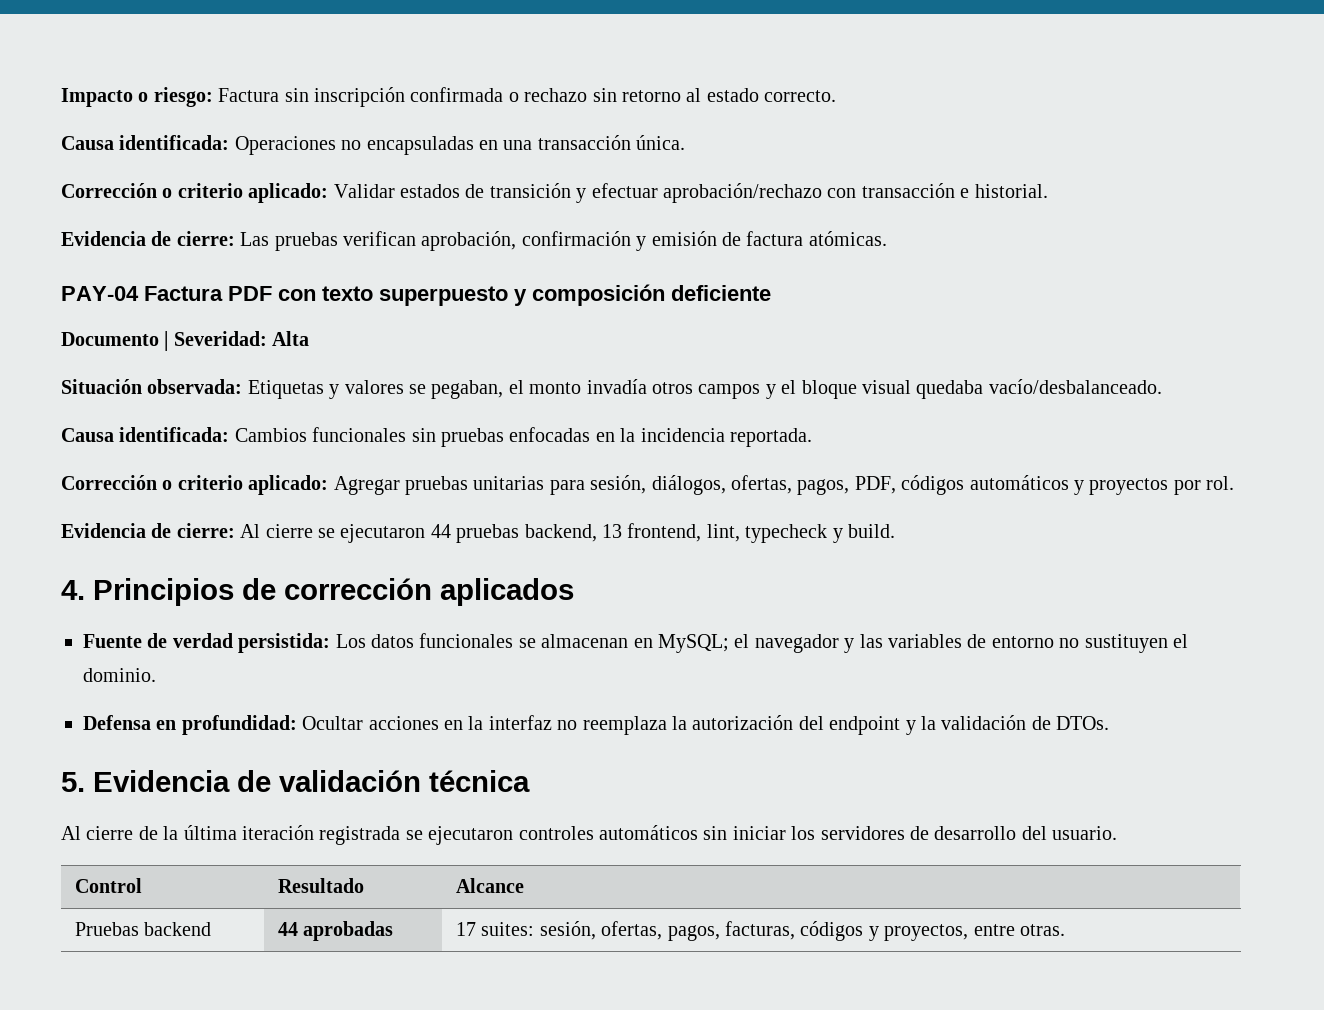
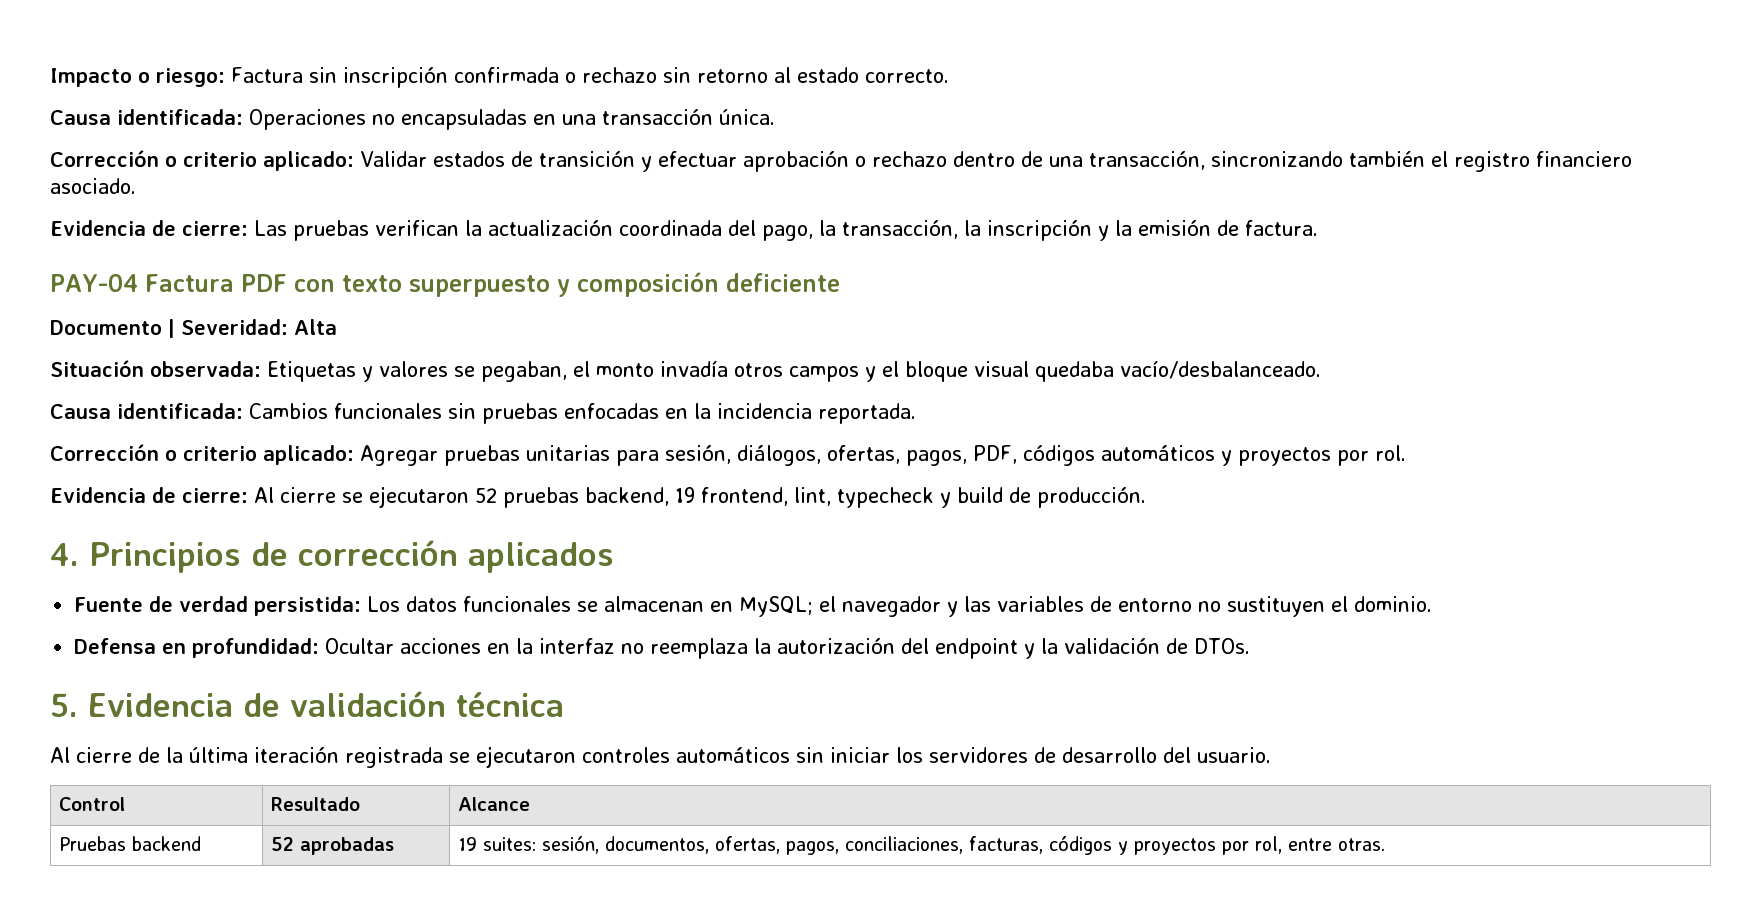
- Corrección o criterio aplicado: Validar estados de transición y efectuar aprobación/rechazo con transacción e historial.
+ Corrección o criterio aplicado: Validar estados de transición y efectuar aprobación o rechazo dentro de una transacción, sincronizando también el registro financiero asociado.
- Evidencia de cierre: Las pruebas verifican aprobación, confirmación y emisión de factura atómicas.
+ Evidencia de cierre: Las pruebas verifican la actualización coordinada del pago, la transacción, la inscripción y la emisión de factura.
- Evidencia de cierre: Al cierre se ejecutaron 44 pruebas backend, 13 frontend, lint, typecheck y build.
+ Evidencia de cierre: Al cierre se ejecutaron 52 pruebas backend, 19 frontend, lint, typecheck y build de producción.
- Pruebas backend | 44 aprobadas | 17 suites: sesión, ofertas, pagos, facturas, códigos y proyectos, entre otras.
+ Pruebas backend | 52 aprobadas | 19 suites: sesión, documentos, ofertas, pagos, conciliaciones, facturas, códigos y proyectos por rol, entre otras.

